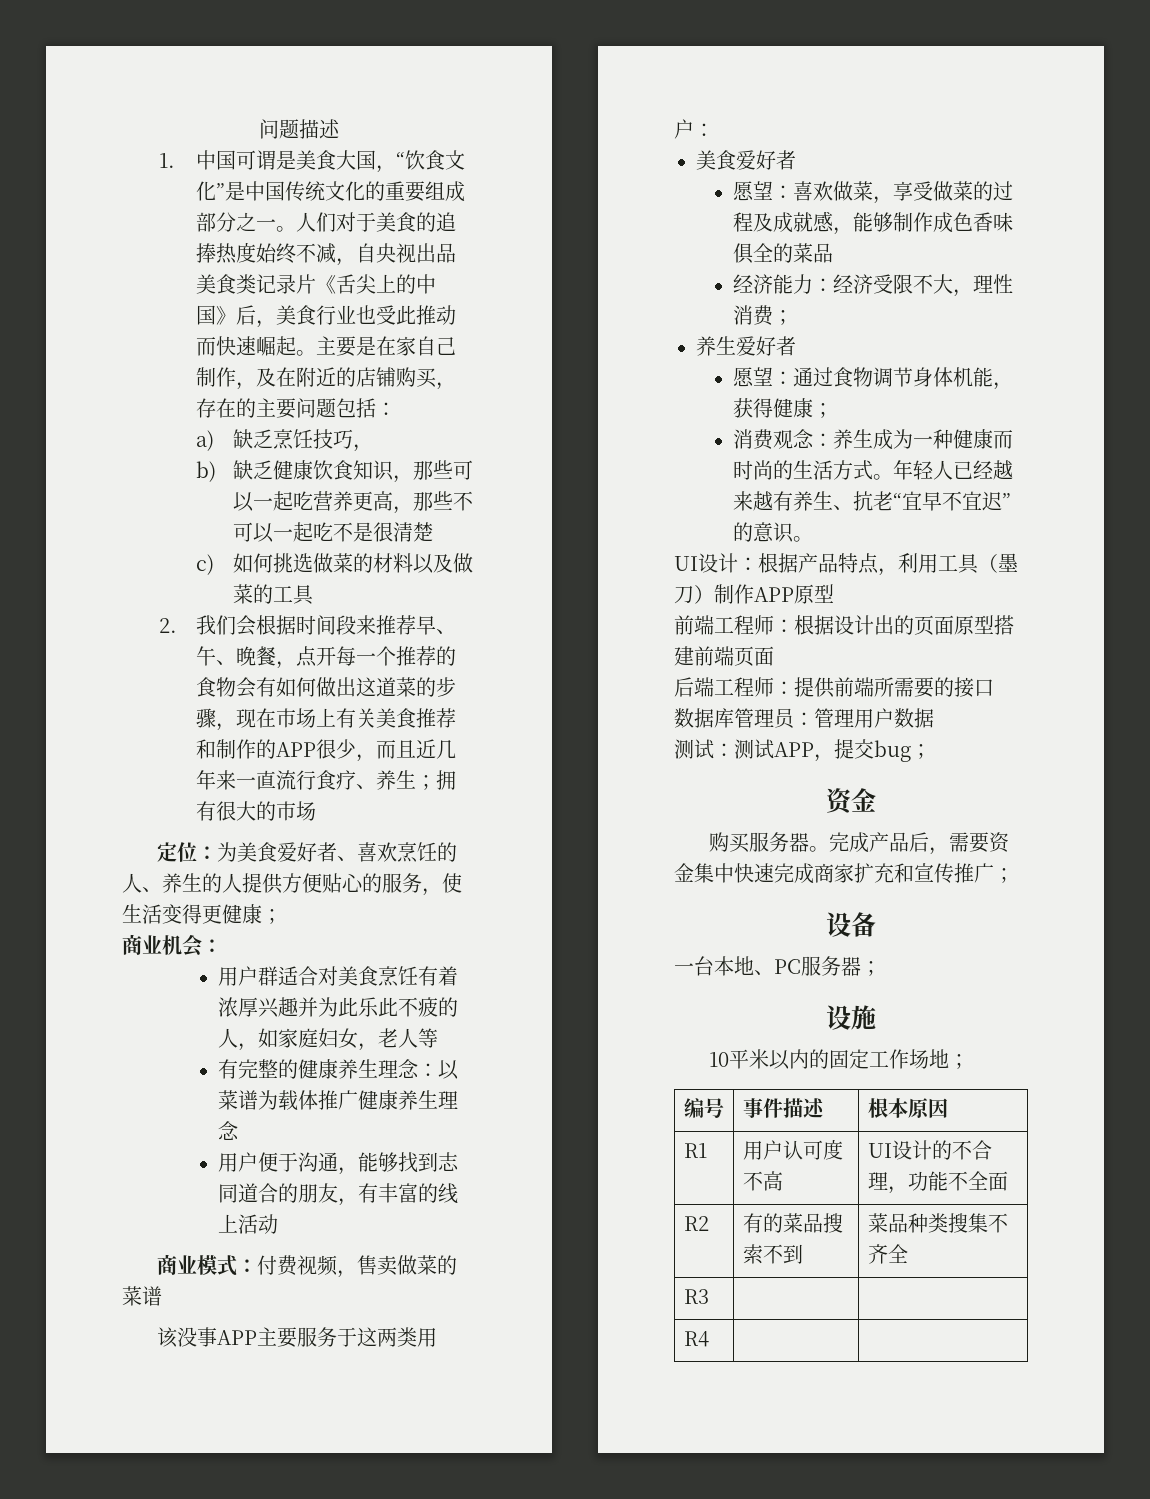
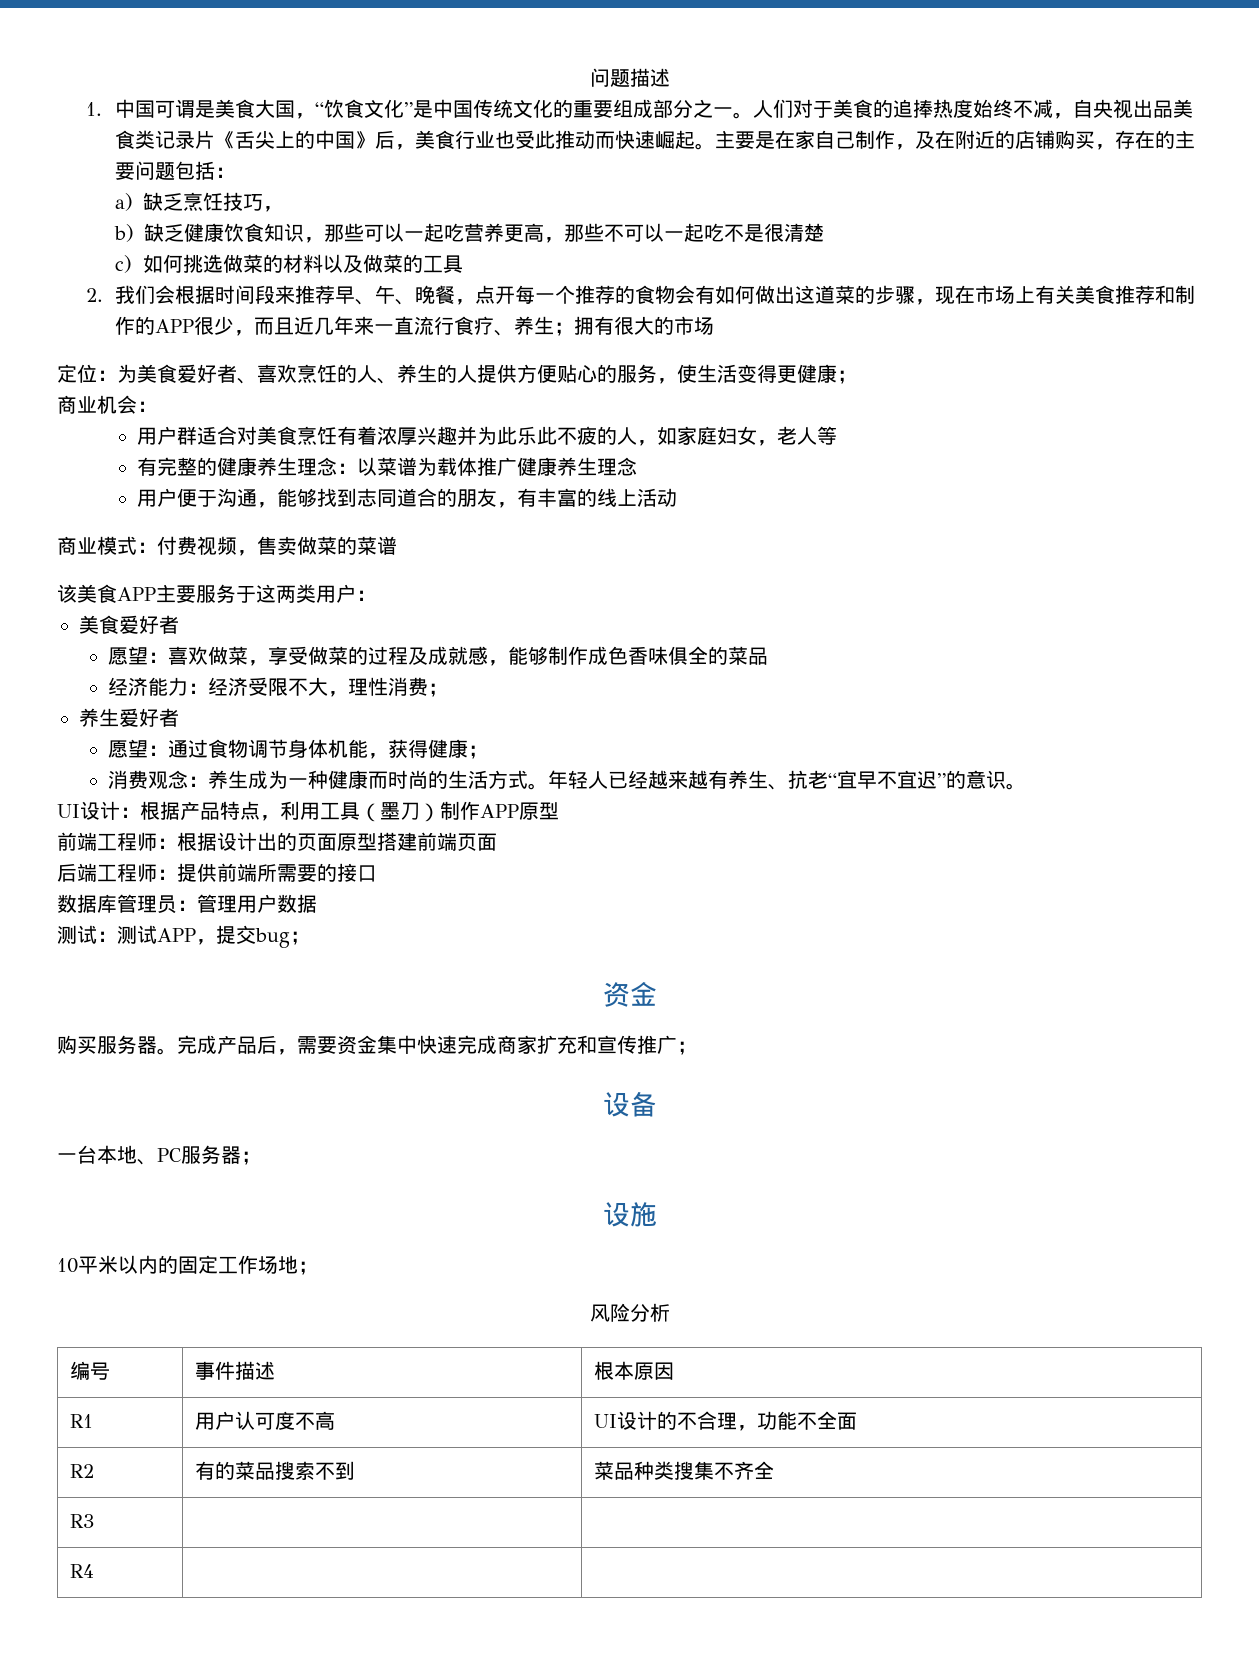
- 该没事APP主要服务于这两类用户：
+ 该美食APP主要服务于这两类用户：
+ 风险分析

